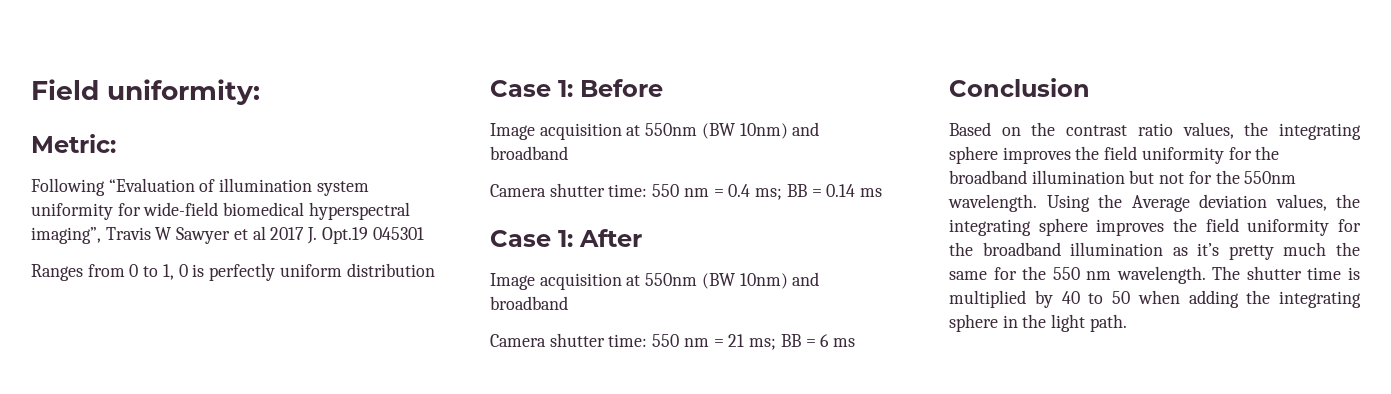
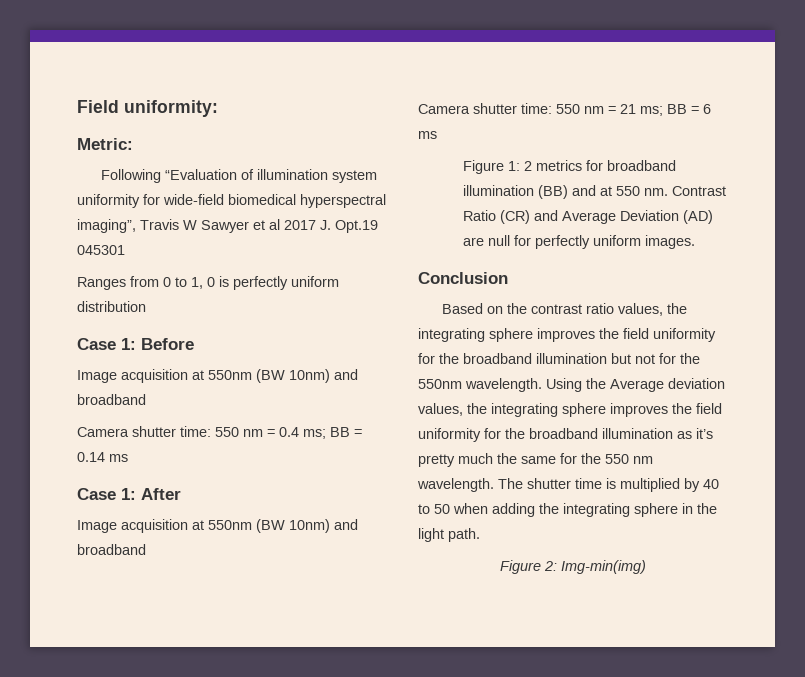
+ Figure 1: 2 metrics for broadband illumination (BB) and at 550 nm. Contrast Ratio (CR) and Average Deviation (AD) are null for perfectly uniform images.
+ Figure 2: Img-min(img)

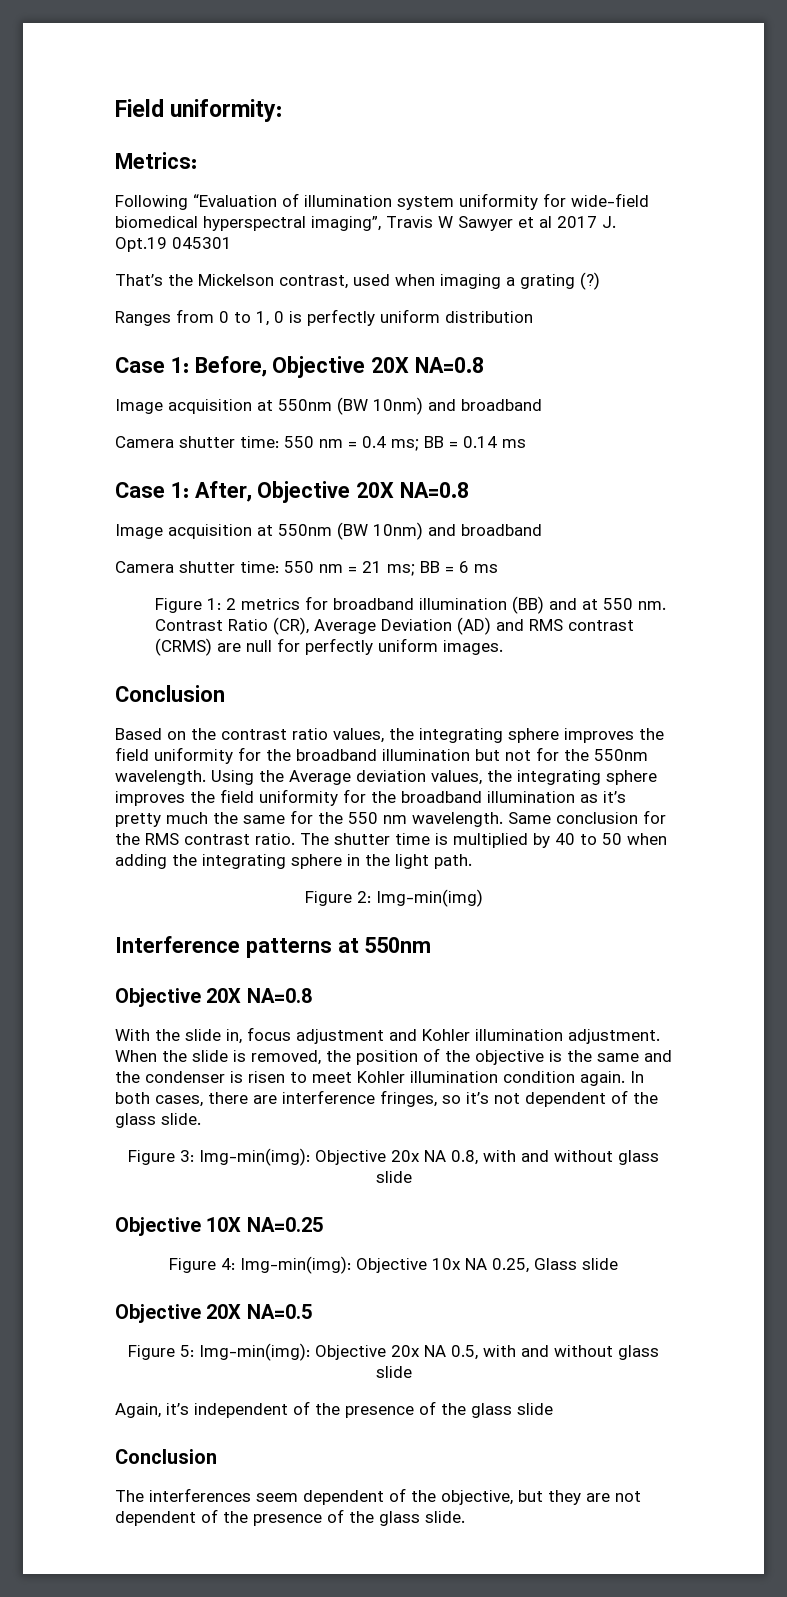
- Metric:
+ Metrics:
+ That’s the Mickelson contrast, used when imaging a grating (?)
- Case 1: Before
+ Case 1: Before, Objective 20X NA=0.8
- Case 1: After
+ Case 1: After, Objective 20X NA=0.8
- Contrast Ratio (CR) and Average Deviation (AD) are null for perfectly uniform images.
+ Contrast Ratio (CR), Average Deviation (AD) and RMS contrast (CRMS) are null for perfectly uniform images.
+ Same conclusion for the RMS contrast ratio.
+ Interference patterns at 550nm
+ Objective 20X NA=0.8
+ With the slide in, focus adjustment and Kohler illumination adjustment. When the slide is removed, the position of the objective is the same and the condenser is risen to meet Kohler illumination condition again. In both cases, there are interference fringes, so it’s not dependent of the glass slide.
+ Figure 3: Img-min(img): Objective 20x NA 0.8, with and without glass slide
+ Objective 10X NA=0.25
+ Figure 4: Img-min(img): Objective 10x NA 0.25, Glass slide
+ Objective 20X NA=0.5
+ Figure 5: Img-min(img): Objective 20x NA 0.5, with and without glass slide
+ Again, it’s independent of the presence of the glass slide
+ Conclusion
+ The interferences seem dependent of the objective, but they are not dependent of the presence of the glass slide.

